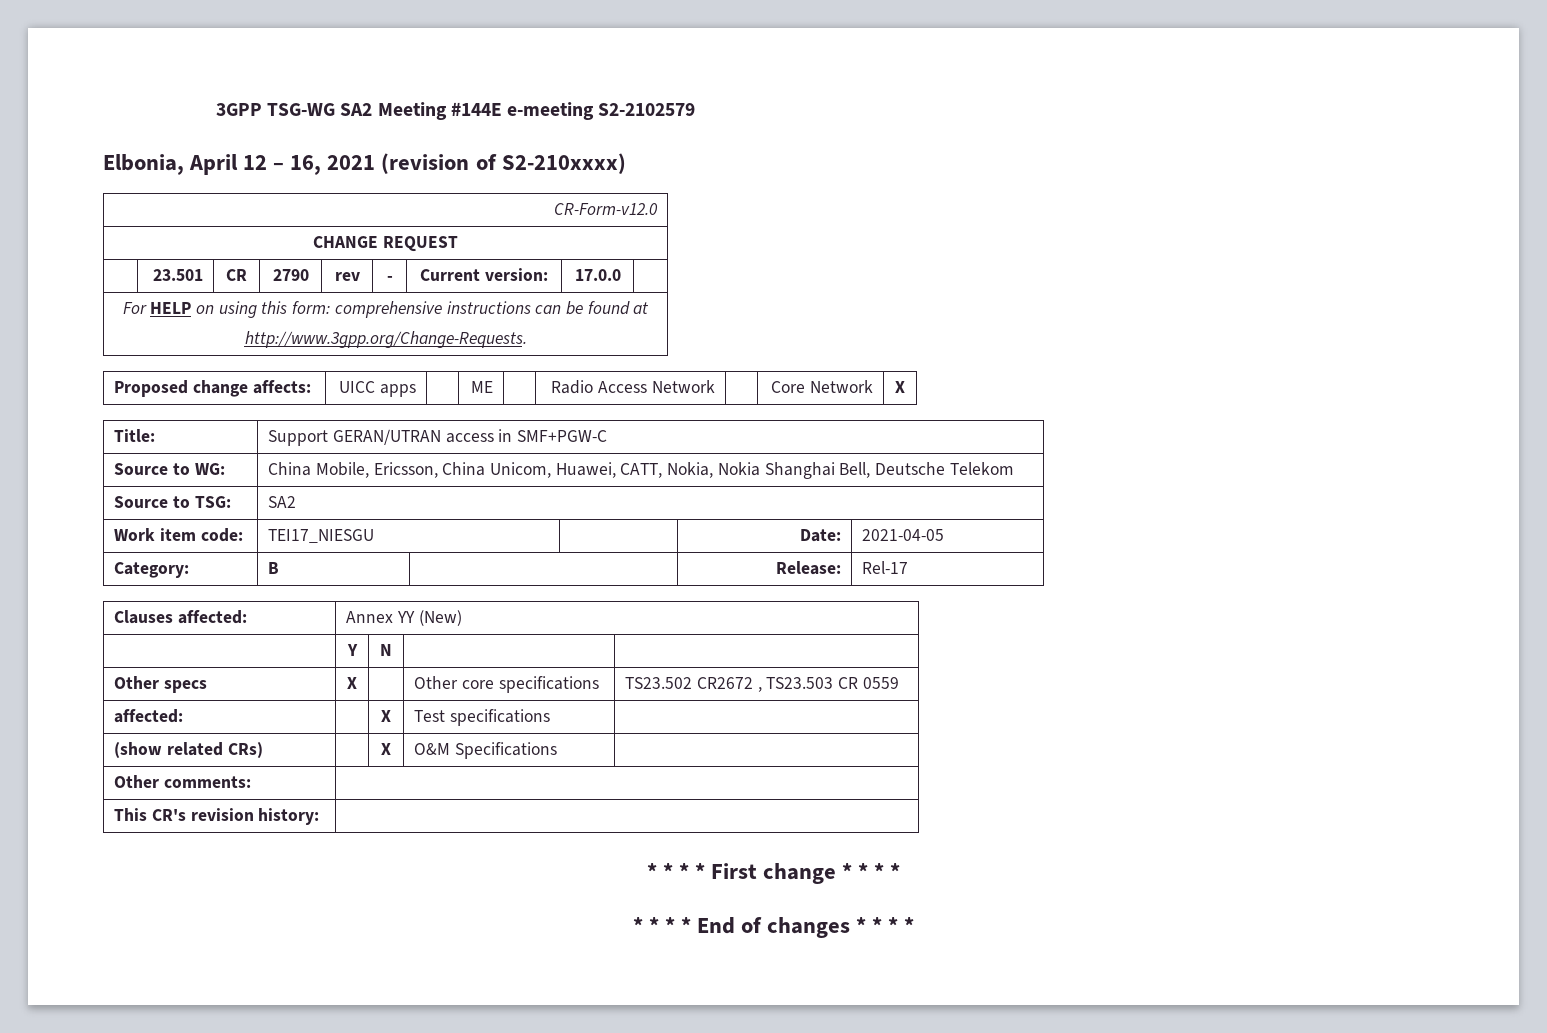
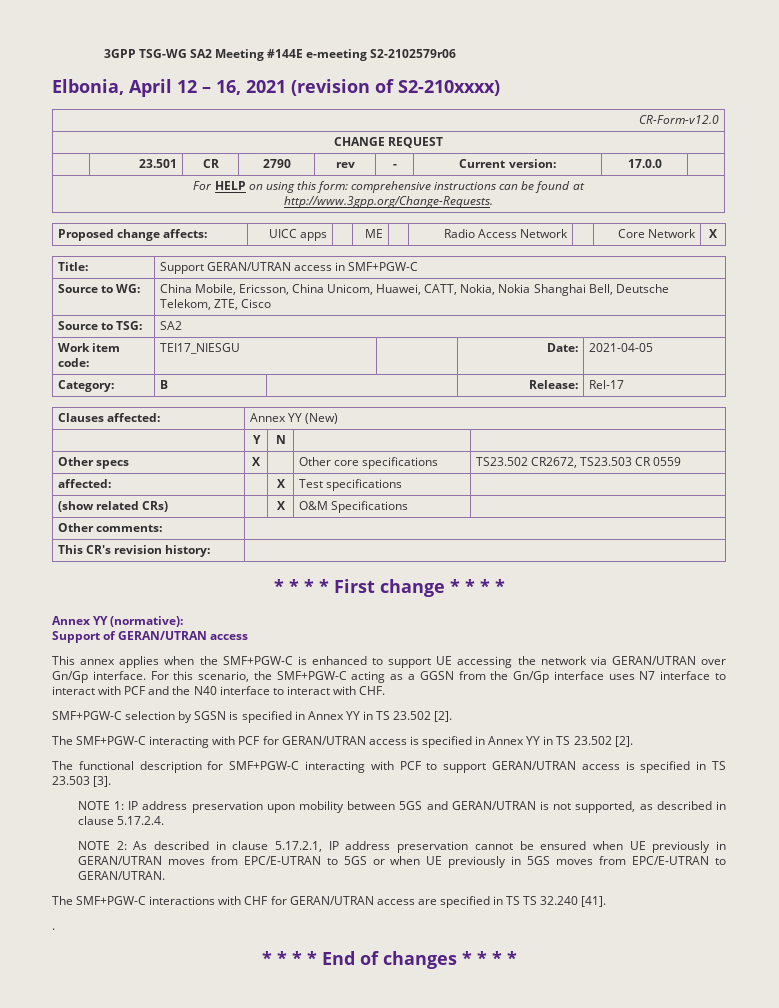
- 3GPP TSG-WG SA2 Meeting #144E e-meeting S2-2102579
+ 3GPP TSG-WG SA2 Meeting #144E e-meeting S2-2102579r06
- Source to WG: | China Mobile, Ericsson, China Unicom, Huawei, CATT, Nokia, Nokia Shanghai Bell, Deutsche Telekom
+ Source to WG: | China Mobile, Ericsson, China Unicom, Huawei, CATT, Nokia, Nokia Shanghai Bell, Deutsche Telekom, ZTE, Cisco
- Other specs | X | | Other core specifications | TS23.502 CR2672 , TS23.503 CR 0559
+ Other specs | X | | Other core specifications | TS23.502 CR2672, TS23.503 CR 0559
+ Annex YY (normative):
+ Support of GERAN/UTRAN access
+ This annex applies when the SMF+PGW-C is enhanced to support UE accessing the network via GERAN/UTRAN over Gn/Gp interface. For this scenario, the SMF+PGW-C acting as a GGSN from the Gn/Gp interface uses N7 interface to interact with PCF and the N40 interface to interact with CHF.
+ SMF+PGW-C selection by SGSN is specified in Annex YY in TS 23.502 [2].
+ The SMF+PGW-C interacting with PCF for GERAN/UTRAN access is specified in Annex YY in TS 23.502 [2].
+ The functional description for SMF+PGW-C interacting with PCF to support GERAN/UTRAN access is specified in TS 23.503 [3].
+ NOTE 1: IP address preservation upon mobility between 5GS and GERAN/UTRAN is not supported, as described in clause 5.17.2.4.
+ NOTE 2: As described in clause 5.17.2.1, IP address preservation cannot be ensured when UE previously in GERAN/UTRAN moves from EPC/E-UTRAN to 5GS or when UE previously in 5GS moves from EPC/E-UTRAN to GERAN/UTRAN.
+ The SMF+PGW-C interactions with CHF for GERAN/UTRAN access are specified in TS TS 32.240 [41].
+ .

